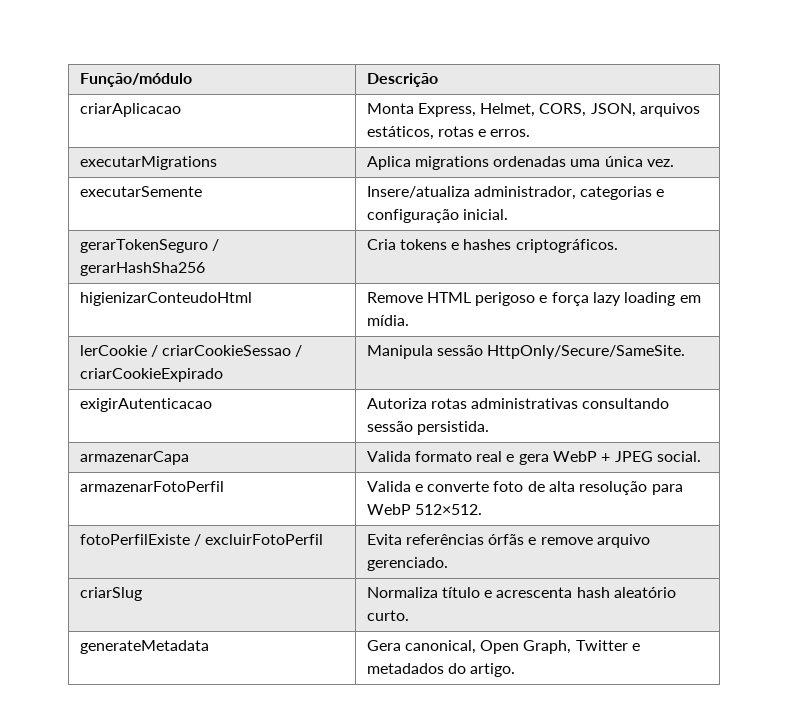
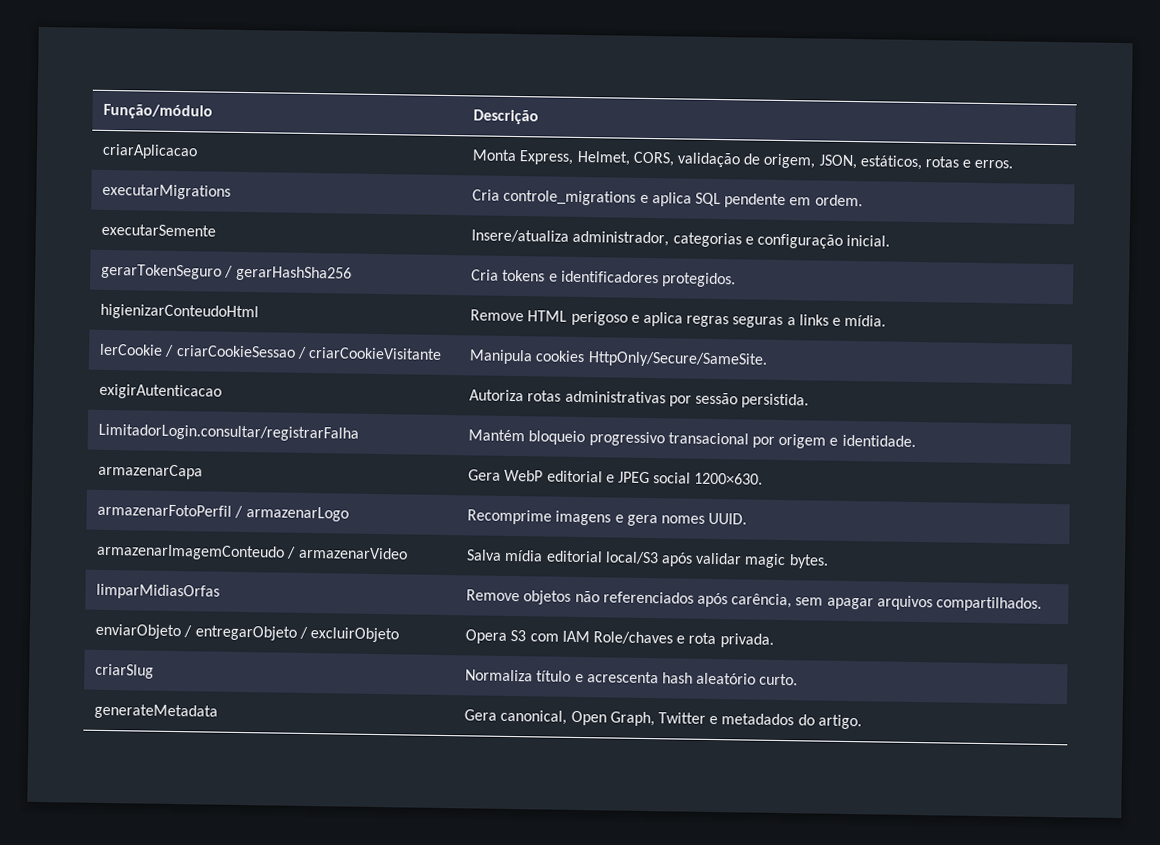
- criarAplicacao | Monta Express, Helmet, CORS, JSON, arquivos estáticos, rotas e erros.
+ criarAplicacao | Monta Express, Helmet, CORS, validação de origem, JSON, estáticos, rotas e erros.
- executarMigrations | Aplica migrations ordenadas uma única vez.
+ executarMigrations | Cria controle_migrations e aplica SQL pendente em ordem.
- gerarTokenSeguro / gerarHashSha256 | Cria tokens e hashes criptográficos.
+ gerarTokenSeguro / gerarHashSha256 | Cria tokens e identificadores protegidos.
- higienizarConteudoHtml | Remove HTML perigoso e força lazy loading em mídia.
+ higienizarConteudoHtml | Remove HTML perigoso e aplica regras seguras a links e mídia.
- lerCookie / criarCookieSessao / criarCookieExpirado | Manipula sessão HttpOnly/Secure/SameSite.
+ lerCookie / criarCookieSessao / criarCookieVisitante | Manipula cookies HttpOnly/Secure/SameSite.
- exigirAutenticacao | Autoriza rotas administrativas consultando sessão persistida.
+ exigirAutenticacao | Autoriza rotas administrativas por sessão persistida.
- armazenarCapa | Valida formato real e gera WebP + JPEG social.
- armazenarFotoPerfil | Valida e converte foto de alta resolução para WebP 512×512.
- fotoPerfilExiste / excluirFotoPerfil | Evita referências órfãs e remove arquivo gerenciado.
+ LimitadorLogin.consultar/registrarFalha | Mantém bloqueio progressivo transacional por origem e identidade.
+ armazenarCapa | Gera WebP editorial e JPEG social 1200×630.
+ armazenarFotoPerfil / armazenarLogo | Recomprime imagens e gera nomes UUID.
+ armazenarImagemConteudo / armazenarVideo | Salva mídia editorial local/S3 após validar magic bytes.
+ limparMidiasOrfas | Remove objetos não referenciados após carência, sem apagar arquivos compartilhados.
+ enviarObjeto / entregarObjeto / excluirObjeto | Opera S3 com IAM Role/chaves e rota privada.

